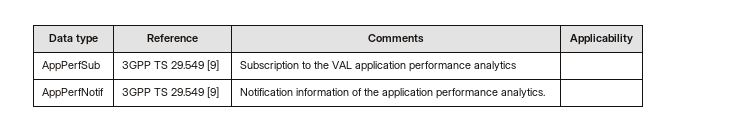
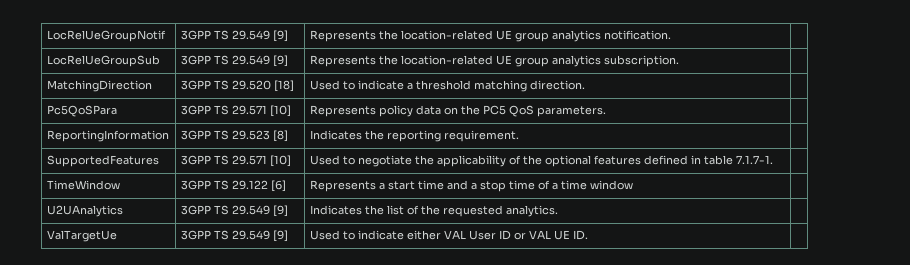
- Data type | Reference | Comments | Applicability
- AppPerfSub | 3GPP TS 29.549 [9] | Subscription to the VAL application performance analytics |
- AppPerfNotif | 3GPP TS 29.549 [9] | Notification information of the application performance analytics. |
+ LocRelUeGroupNotif | 3GPP TS 29.549 [9] | Represents the location-related UE group analytics notification. |
+ LocRelUeGroupSub | 3GPP TS 29.549 [9] | Represents the location-related UE group analytics subscription. |
+ MatchingDirection | 3GPP TS 29.520 [18] | Used to indicate a threshold matching direction. |
+ Pc5QoSPara | 3GPP TS 29.571 [10] | Represents policy data on the PC5 QoS parameters. |
+ ReportingInformation | 3GPP TS 29.523 [8] | Indicates the reporting requirement. |
+ SupportedFeatures | 3GPP TS 29.571 [10] | Used to negotiate the applicability of the optional features defined in table 7.1.7-1. |
+ TimeWindow | 3GPP TS 29.122 [6] | Represents a start time and a stop time of a time window |
+ U2UAnalytics | 3GPP TS 29.549 [9] | Indicates the list of the requested analytics. |
+ ValTargetUe | 3GPP TS 29.549 [9] | Used to indicate either VAL User ID or VAL UE ID. |

